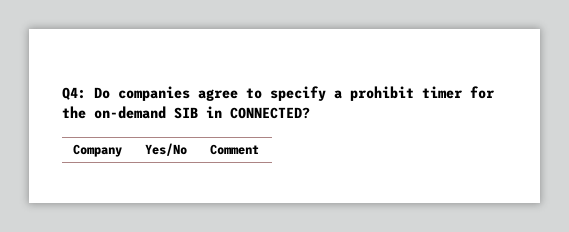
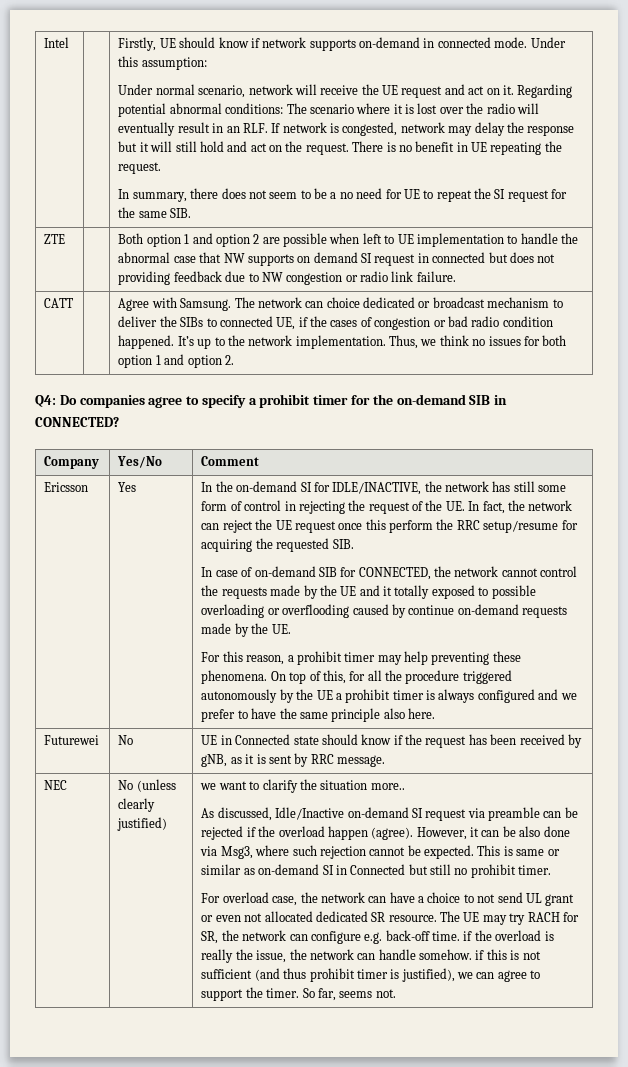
+ Intel | | Firstly, UE should know if network supports on-demand in connected mode. Under this assumption:
+ Under normal scenario, network will receive the UE request and act on it. Regarding potential abnormal conditions: The scenario where it is lost over the radio will eventually result in an RLF. If network is congested, network may delay the response but it will still hold and act on the request. There is no benefit in UE repeating the request.
+ In summary, there does not seem to be a no need for UE to repeat the SI request for the same SIB.
+ ZTE | | Both option 1 and option 2 are possible when left to UE implementation to handle the abnormal case that NW supports on demand SI request in connected but does not providing feedback due to NW congestion or radio link failure.
+ CATT | | Agree with Samsung. The network can choice dedicated or broadcast mechanism to deliver the SIBs to connected UE, if the cases of congestion or bad radio condition happened. It’s up to the network implementation. Thus, we think no issues for both option 1 and option 2.
+ Ericsson | Yes | In the on-demand SI for IDLE/INACTIVE, the network has still some form of control in rejecting the request of the UE. In fact, the network can reject the UE request once this perform the RRC setup/resume for acquiring the requested SIB.
+ In case of on-demand SIB for CONNECTED, the network cannot control the requests made by the UE and it totally exposed to possible overloading or overflooding caused by continue on-demand requests made by the UE.
+ For this reason, a prohibit timer may help preventing these phenomena. On top of this, for all the procedure triggered autonomously by the UE a prohibit timer is always configured and we prefer to have the same principle also here.
+ Futurewei | No | UE in Connected state should know if the request has been received by gNB, as it is sent by RRC message.
+ NEC | No (unless clearly justified) | we want to clarify the situation more..
+ As discussed, Idle/Inactive on-demand SI request via preamble can be rejected if the overload happen (agree). However, it can be also done via Msg3, where such rejection cannot be expected. This is same or similar as on-demand SI in Connected but still no prohibit timer.
+ For overload case, the network can have a choice to not send UL grant or even not allocated dedicated SR resource. The UE may try RACH for SR, the network can configure e.g. back-off time. if the overload is really the issue, the network can handle somehow. if this is not sufficient (and thus prohibit timer is justified), we can agree to support the timer. So far, seems not.

